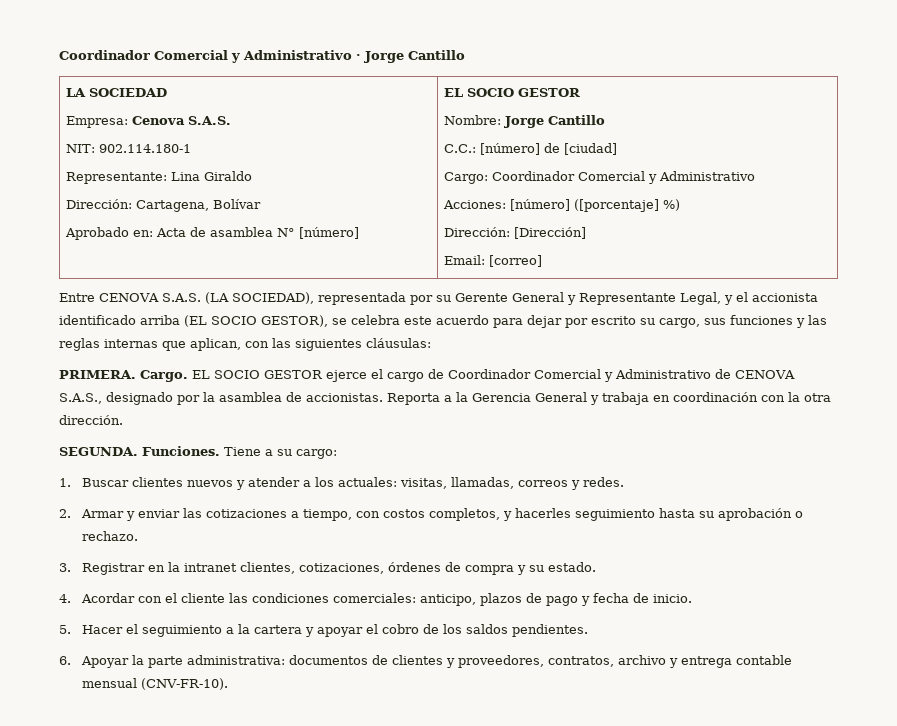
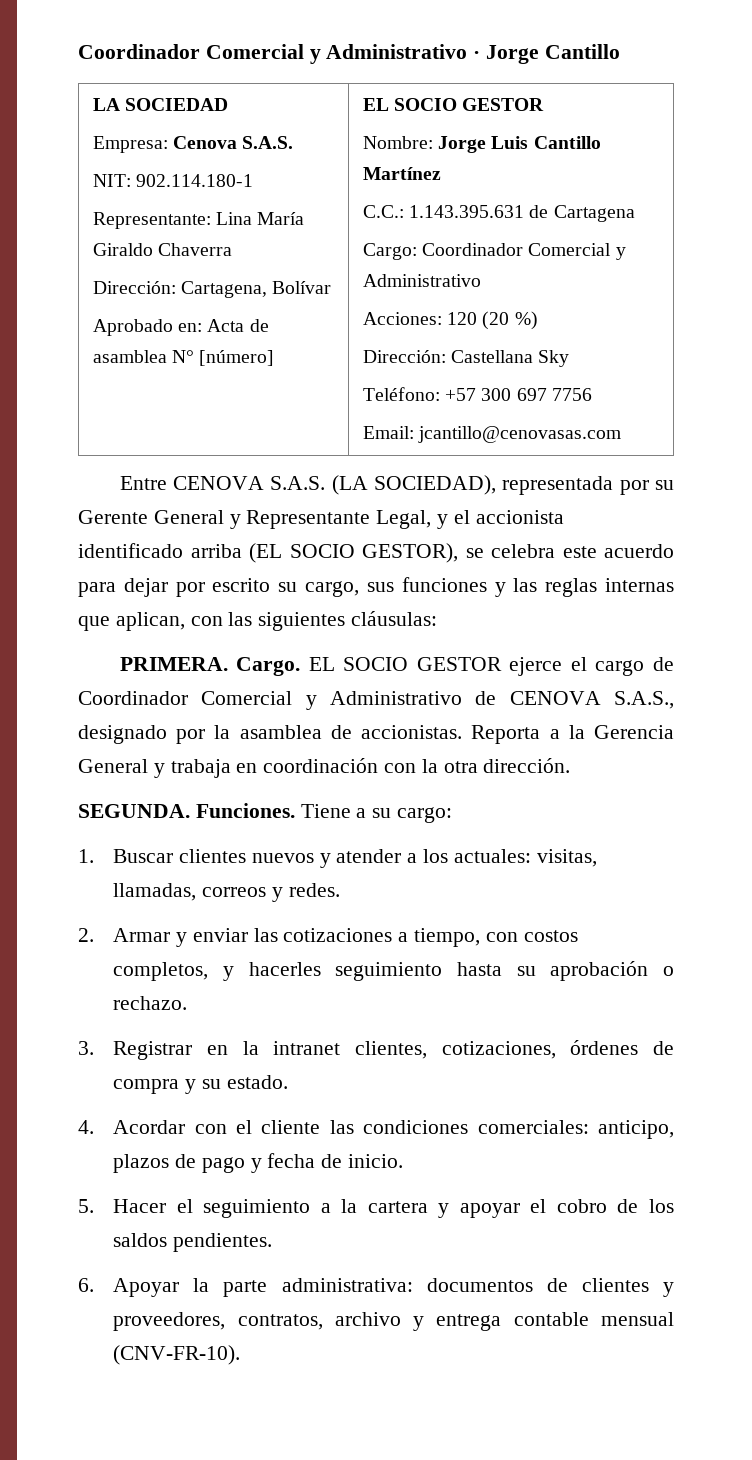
- Representante: Lina Giraldo
+ Representante: Lina María Giraldo Chaverra
- Nombre: Jorge Cantillo
+ Nombre: Jorge Luis Cantillo Martínez
- C.C.: [número] de [ciudad]
+ C.C.: 1.143.395.631 de Cartagena
- Acciones: [número] ([porcentaje] %)
+ Acciones: 120 (20 %)
- Dirección: [Dirección]
+ Dirección: Castellana Sky
+ Teléfono: +57 300 697 7756
- Email: [correo]
+ Email: jcantillo@cenovasas.com

